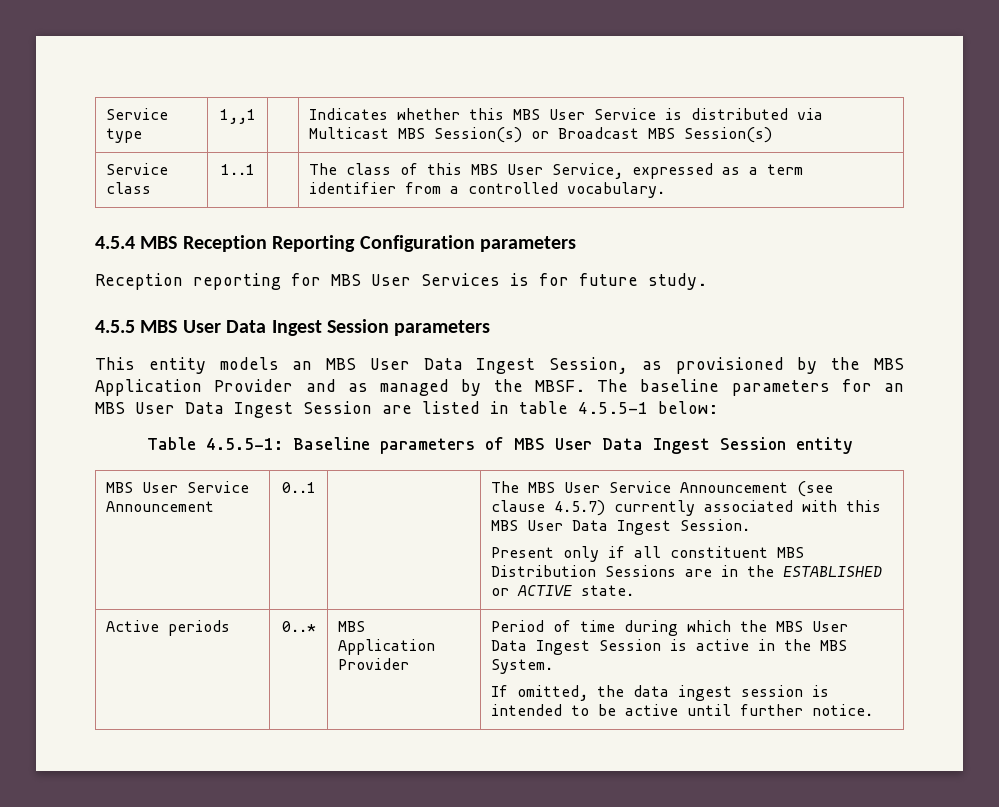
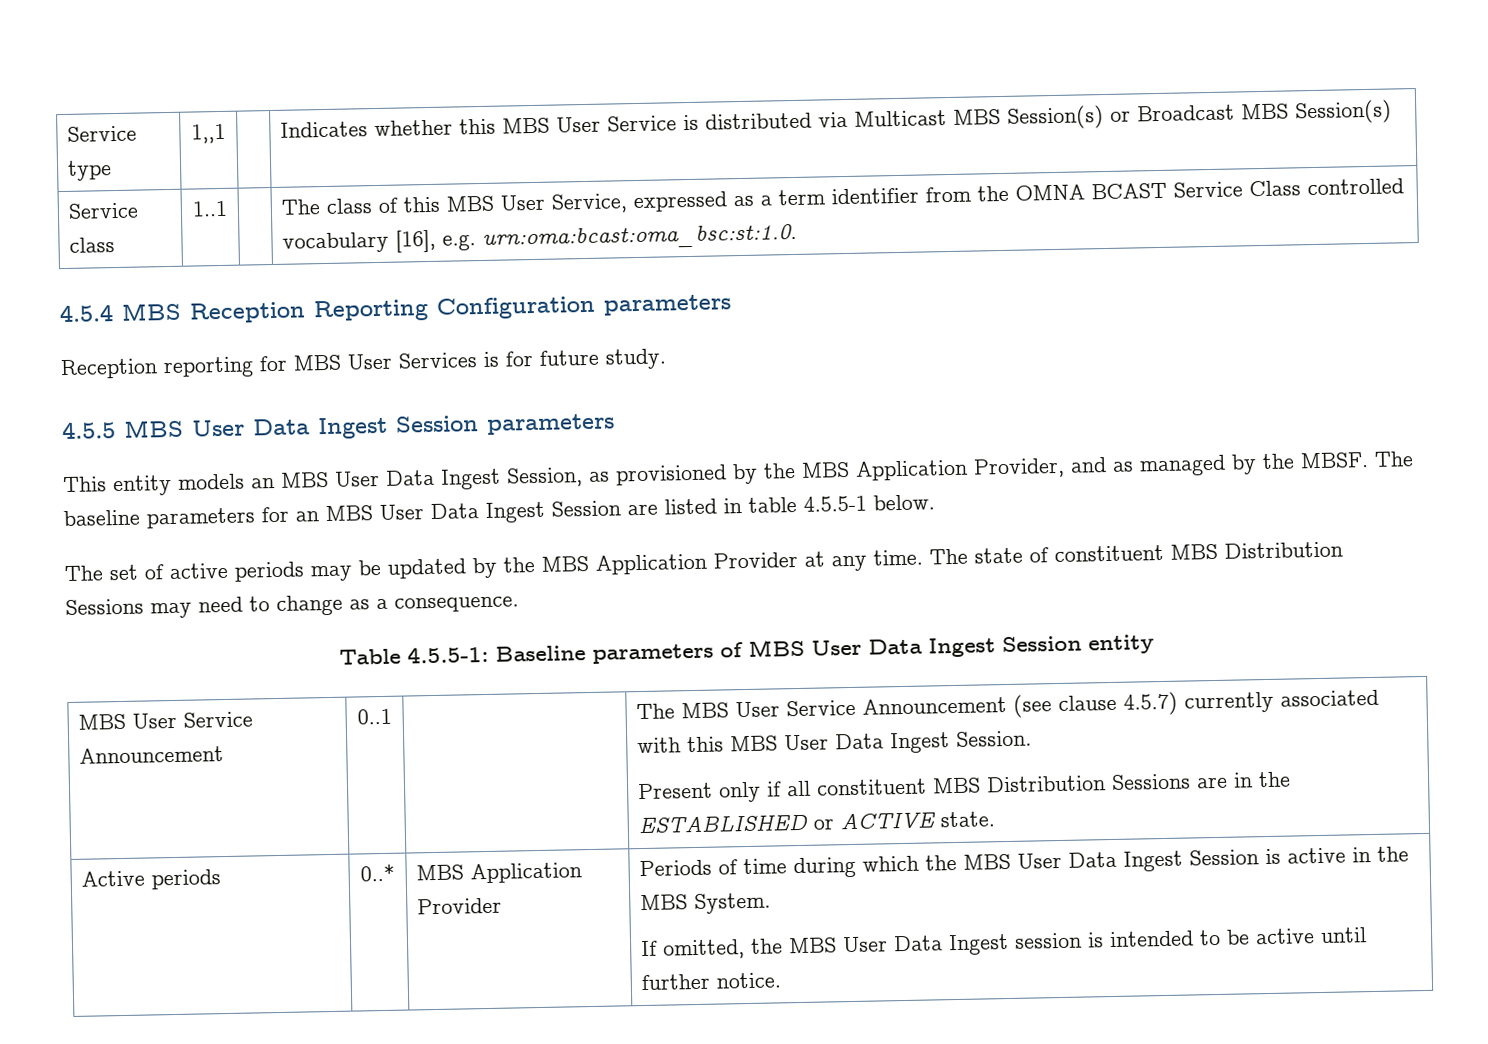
- Service class | 1..1 | | The class of this MBS User Service, expressed as a term identifier from a controlled vocabulary.
+ Service class | 1..1 | | The class of this MBS User Service, expressed as a term identifier from the OMNA BCAST Service Class controlled vocabulary [16], e.g. urn:oma:bcast:oma_bsc:st:1.0.
- This entity models an MBS User Data Ingest Session, as provisioned by the MBS Application Provider and as managed by the MBSF.
+ This entity models an MBS User Data Ingest Session, as provisioned by the MBS Application Provider, and as managed by the MBSF.
- The baseline parameters for an MBS User Data Ingest Session are listed in table 4.5.5-1 below:
+ The baseline parameters for an MBS User Data Ingest Session are listed in table 4.5.5-1 below.
+ The set of active periods may be updated by the MBS Application Provider at any time. The state of constituent MBS Distribution Sessions may need to change as a consequence.
- Active periods | 0..* | MBS Application Provider | Period of time during which the MBS User Data Ingest Session is active in the MBS System.
- If omitted, the data ingest session is intended to be active until further notice.
+ Active periods | 0..* | MBS Application Provider | Periods of time during which the MBS User Data Ingest Session is active in the MBS System.
+ If omitted, the MBS User Data Ingest session is intended to be active until further notice.

